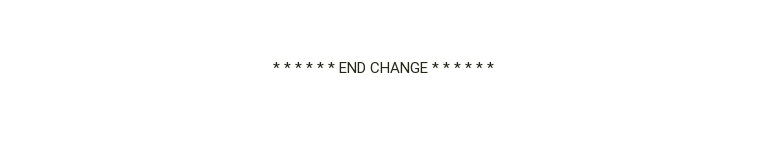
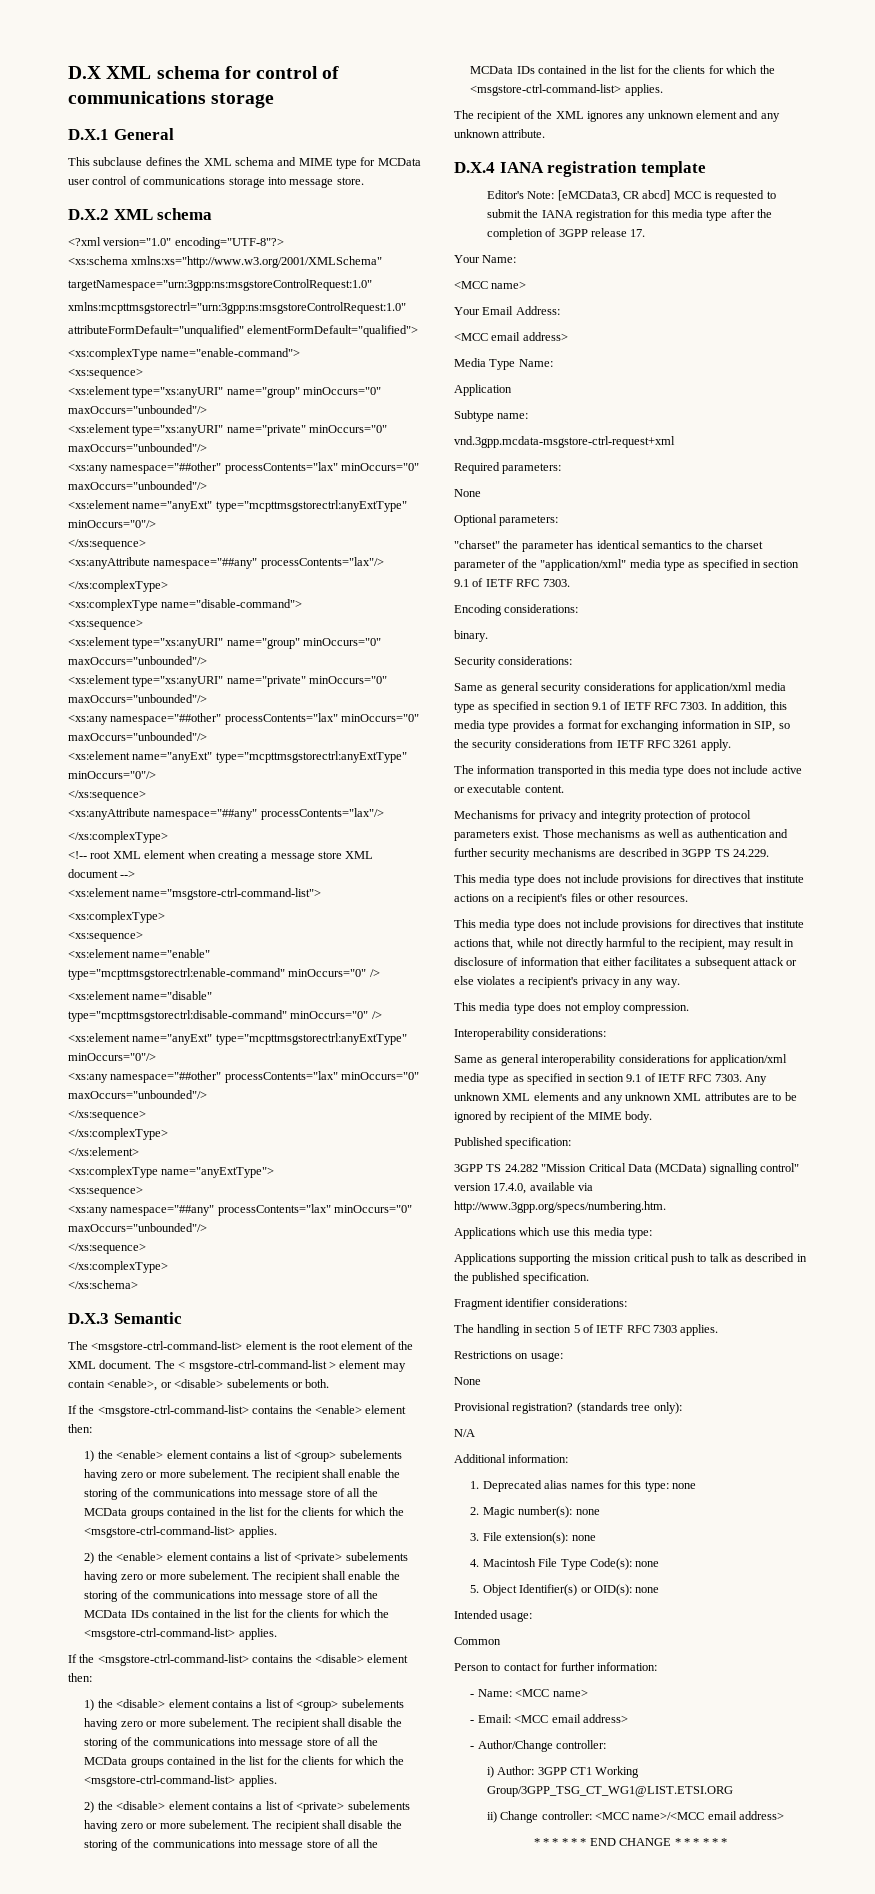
+ D.X XML schema for control of communications storage
+ D.X.1 General
+ This subclause defines the XML schema and MIME type for MCData user control of communications storage into message store.
+ D.X.2 XML schema
+ <?xml version="1.0" encoding="UTF-8"?>
+ <xs:schema xmlns:xs="http://www.w3.org/2001/XMLSchema"
+ targetNamespace="urn:3gpp:ns:msgstoreControlRequest:1.0"
+ xmlns:mcpttmsgstorectrl="urn:3gpp:ns:msgstoreControlRequest:1.0"
+ attributeFormDefault="unqualified" elementFormDefault="qualified">
+ <xs:complexType name="enable-command">
+ <xs:sequence>
+ <xs:element type="xs:anyURI" name="group" minOccurs="0" maxOccurs="unbounded"/>
+ <xs:element type="xs:anyURI" name="private" minOccurs="0" maxOccurs="unbounded"/>
+ <xs:any namespace="##other" processContents="lax" minOccurs="0" maxOccurs="unbounded"/>
+ <xs:element name="anyExt" type="mcpttmsgstorectrl:anyExtType" minOccurs="0"/>
+ </xs:sequence>
+ <xs:anyAttribute namespace="##any" processContents="lax"/>
+ </xs:complexType>
+ <xs:complexType name="disable-command">
+ <xs:sequence>
+ <xs:element type="xs:anyURI" name="group" minOccurs="0" maxOccurs="unbounded"/>
+ <xs:element type="xs:anyURI" name="private" minOccurs="0" maxOccurs="unbounded"/>
+ <xs:any namespace="##other" processContents="lax" minOccurs="0" maxOccurs="unbounded"/>
+ <xs:element name="anyExt" type="mcpttmsgstorectrl:anyExtType" minOccurs="0"/>
+ </xs:sequence>
+ <xs:anyAttribute namespace="##any" processContents="lax"/>
+ </xs:complexType>
+ <!-- root XML element when creating a message store XML document -->
+ <xs:element name="msgstore-ctrl-command-list">
+ <xs:complexType>
+ <xs:sequence>
+ <xs:element name="enable" type="mcpttmsgstorectrl:enable-command" minOccurs="0" />
+ <xs:element name="disable" type="mcpttmsgstorectrl:disable-command" minOccurs="0" />
+ <xs:element name="anyExt" type="mcpttmsgstorectrl:anyExtType" minOccurs="0"/>
+ <xs:any namespace="##other" processContents="lax" minOccurs="0" maxOccurs="unbounded"/>
+ </xs:sequence>
+ </xs:complexType>
+ </xs:element>
+ <xs:complexType name="anyExtType">
+ <xs:sequence>
+ <xs:any namespace="##any" processContents="lax" minOccurs="0" maxOccurs="unbounded"/>
+ </xs:sequence>
+ </xs:complexType>
+ </xs:schema>
+ D.X.3 Semantic
+ The <msgstore-ctrl-command-list> element is the root element of the XML document. The < msgstore-ctrl-command-list > element may contain <enable>, or <disable> subelements or both.
+ If the <msgstore-ctrl-command-list> contains the <enable> element then:
+ 1) the <enable> element contains a list of <group> subelements having zero or more subelement. The recipient shall enable the storing of the communications into message store of all the MCData groups contained in the list for the clients for which the <msgstore-ctrl-command-list> applies.
+ 2) the <enable> element contains a list of <private> subelements having zero or more subelement. The recipient shall enable the storing of the communications into message store of all the MCData IDs contained in the list for the clients for which the <msgstore-ctrl-command-list> applies.
+ If the <msgstore-ctrl-command-list> contains the <disable> element then:
+ 1) the <disable> element contains a list of <group> subelements having zero or more subelement. The recipient shall disable the storing of the communications into message store of all the MCData groups contained in the list for the clients for which the <msgstore-ctrl-command-list> applies.
+ 2) the <disable> element contains a list of <private> subelements having zero or more subelement. The recipient shall disable the storing of the communications into message store of all the MCData IDs contained in the list for the clients for which the <msgstore-ctrl-command-list> applies.
+ The recipient of the XML ignores any unknown element and any unknown attribute.
+ D.X.4 IANA registration template
+ Editor's Note: [eMCData3, CR abcd] MCC is requested to submit the IANA registration for this media type after the completion of 3GPP release 17.
+ Your Name:
+ <MCC name>
+ Your Email Address:
+ <MCC email address>
+ Media Type Name:
+ Application
+ Subtype name:
+ vnd.3gpp.mcdata-msgstore-ctrl-request+xml
+ Required parameters:
+ None
+ Optional parameters:
+ "charset" the parameter has identical semantics to the charset parameter of the "application/xml" media type as specified in section 9.1 of IETF RFC 7303.
+ Encoding considerations:
+ binary.
+ Security considerations:
+ Same as general security considerations for application/xml media type as specified in section 9.1 of IETF RFC 7303. In addition, this media type provides a format for exchanging information in SIP, so the security considerations from IETF RFC 3261 apply.
+ The information transported in this media type does not include active or executable content.
+ Mechanisms for privacy and integrity protection of protocol parameters exist. Those mechanisms as well as authentication and further security mechanisms are described in 3GPP TS 24.229.
+ This media type does not include provisions for directives that institute actions on a recipient's files or other resources.
+ This media type does not include provisions for directives that institute actions that, while not directly harmful to the recipient, may result in disclosure of information that either facilitates a subsequent attack or else violates a recipient's privacy in any way.
+ This media type does not employ compression.
+ Interoperability considerations:
+ Same as general interoperability considerations for application/xml media type as specified in section 9.1 of IETF RFC 7303. Any unknown XML elements and any unknown XML attributes are to be ignored by recipient of the MIME body.
+ Published specification:
+ 3GPP TS 24.282 "Mission Critical Data (MCData) signalling control" version 17.4.0, available via http://www.3gpp.org/specs/numbering.htm.
+ Applications which use this media type:
+ Applications supporting the mission critical push to talk as described in the published specification.
+ Fragment identifier considerations:
+ The handling in section 5 of IETF RFC 7303 applies.
+ Restrictions on usage:
+ None
+ Provisional registration? (standards tree only):
+ N/A
+ Additional information:
+ 1. Deprecated alias names for this type: none
+ 2. Magic number(s): none
+ 3. File extension(s): none
+ 4. Macintosh File Type Code(s): none
+ 5. Object Identifier(s) or OID(s): none
+ Intended usage:
+ Common
+ Person to contact for further information:
+ - Name: <MCC name>
+ - Email: <MCC email address>
+ - Author/Change controller:
+ i) Author: 3GPP CT1 Working Group/3GPP_TSG_CT_WG1@LIST.ETSI.ORG
+ ii) Change controller: <MCC name>/<MCC email address>

